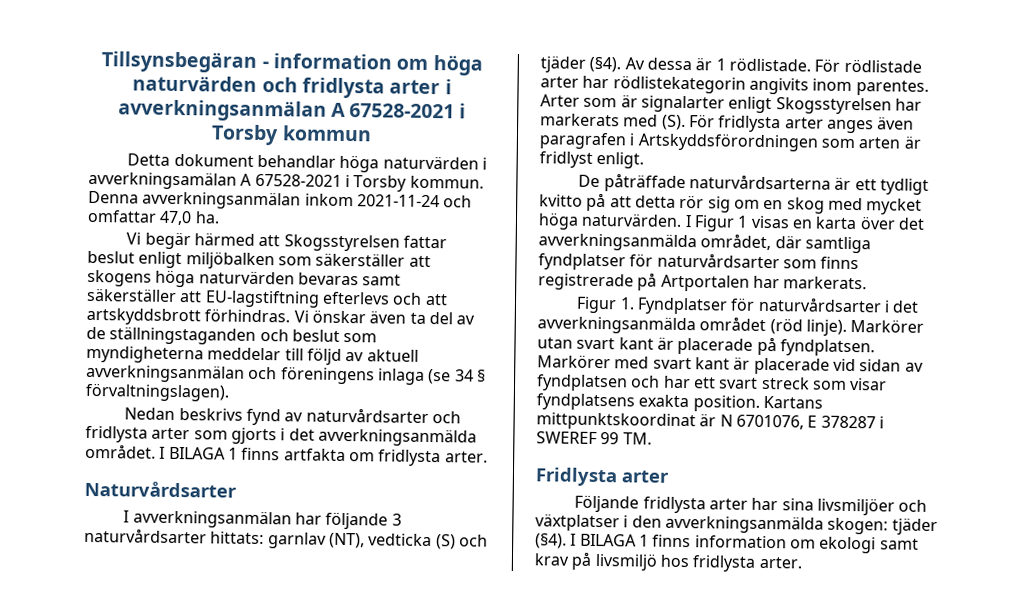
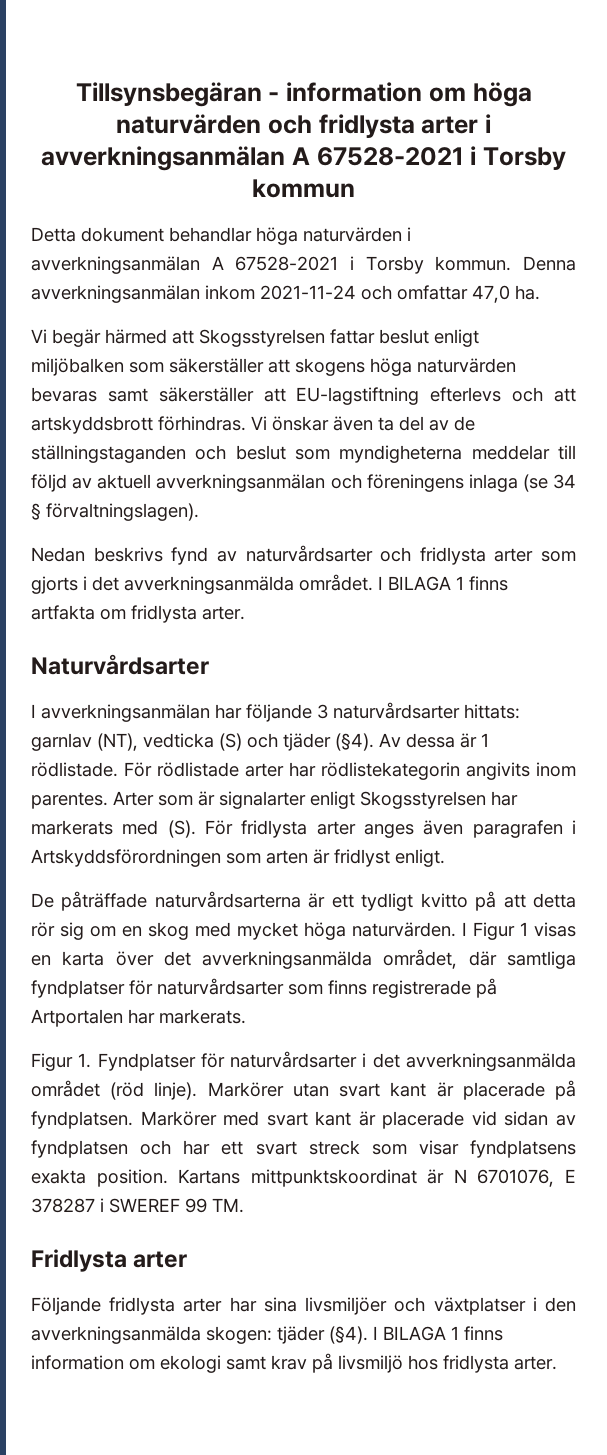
- Detta dokument behandlar höga naturvärden i avverkningsamälan A 67528-2021 i Torsby kommun.
+ Detta dokument behandlar höga naturvärden i avverkningsanmälan A 67528-2021 i Torsby kommun.

